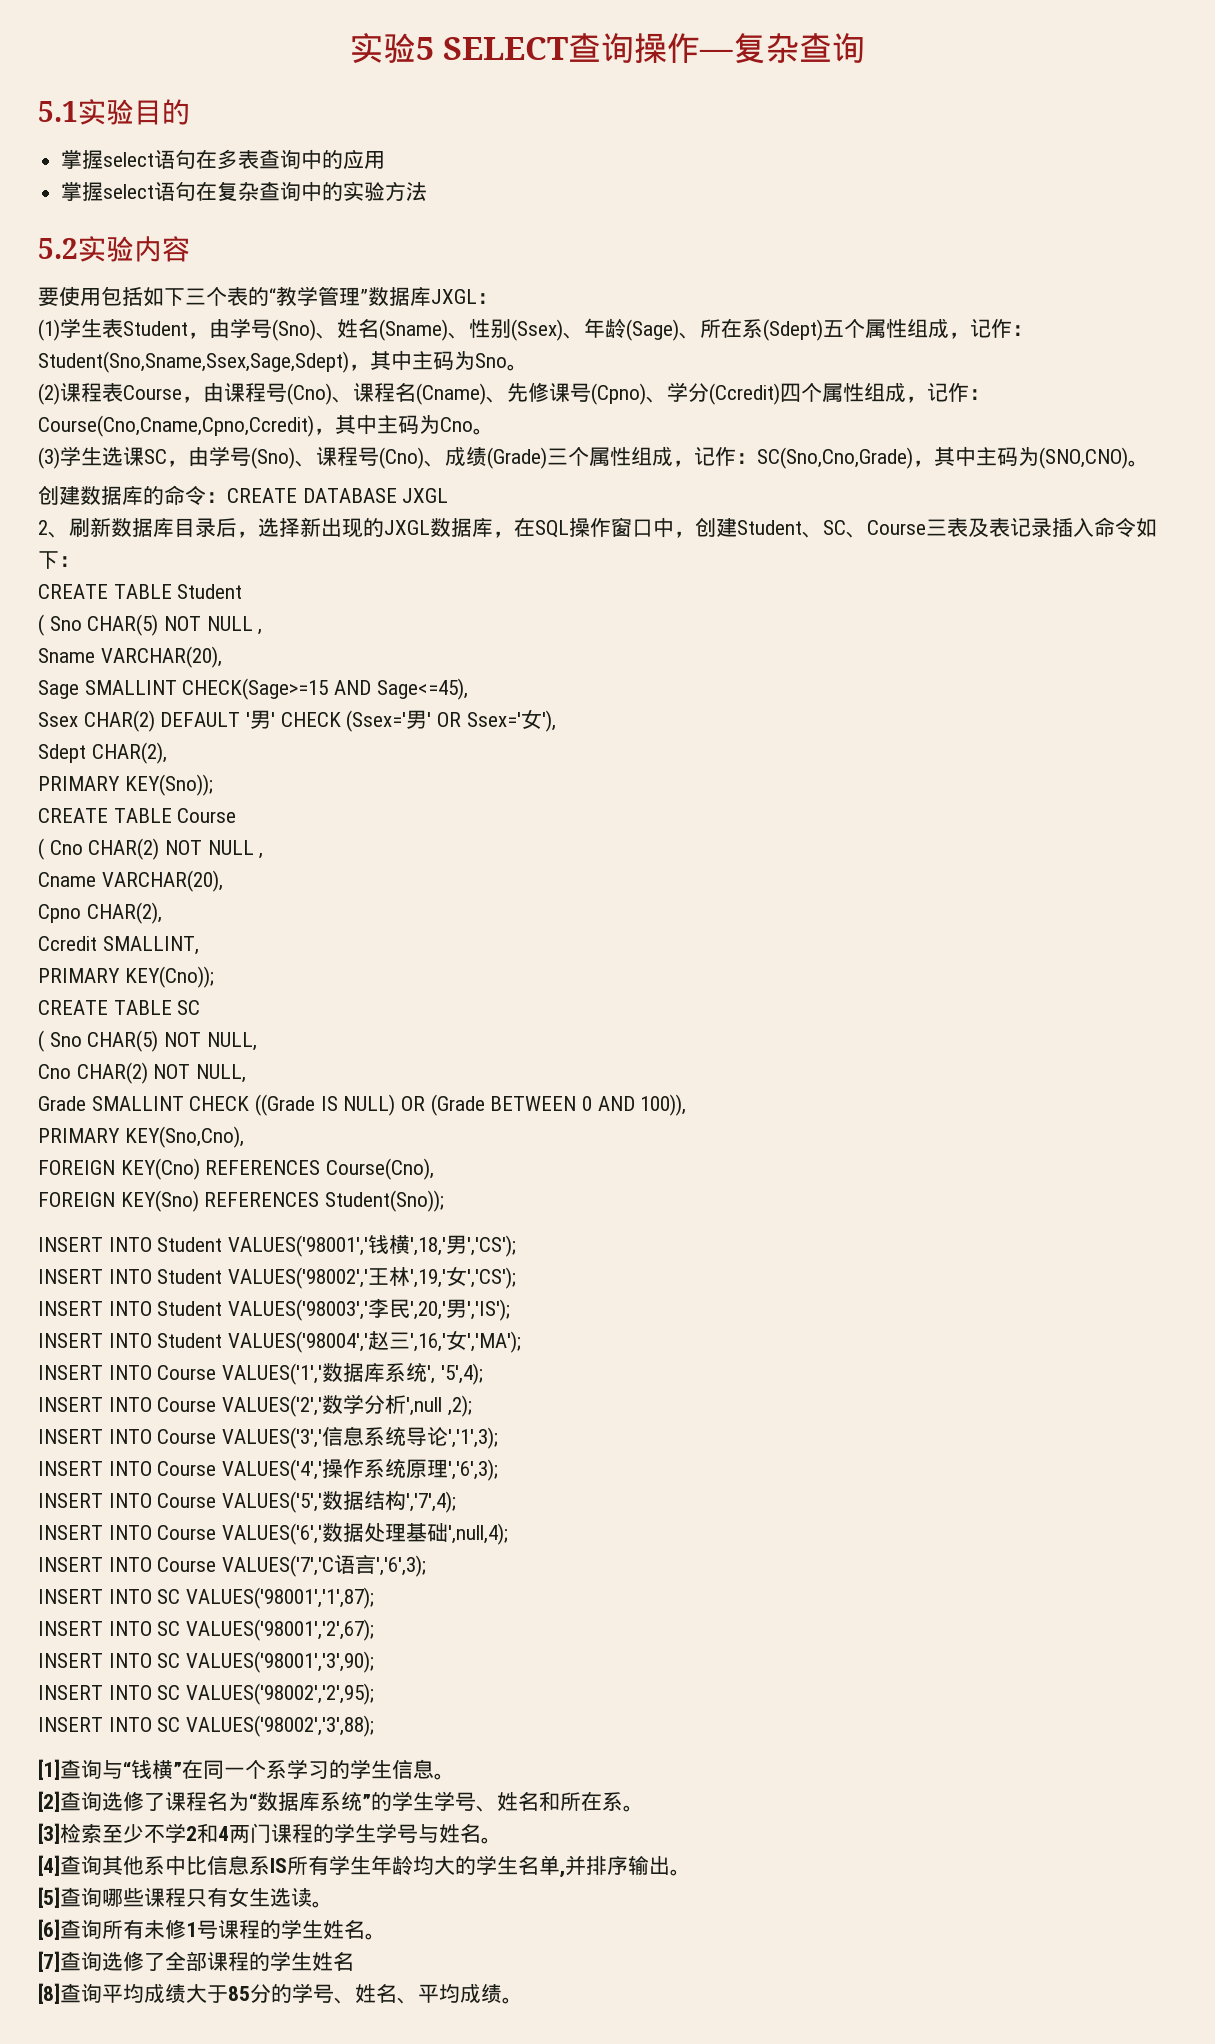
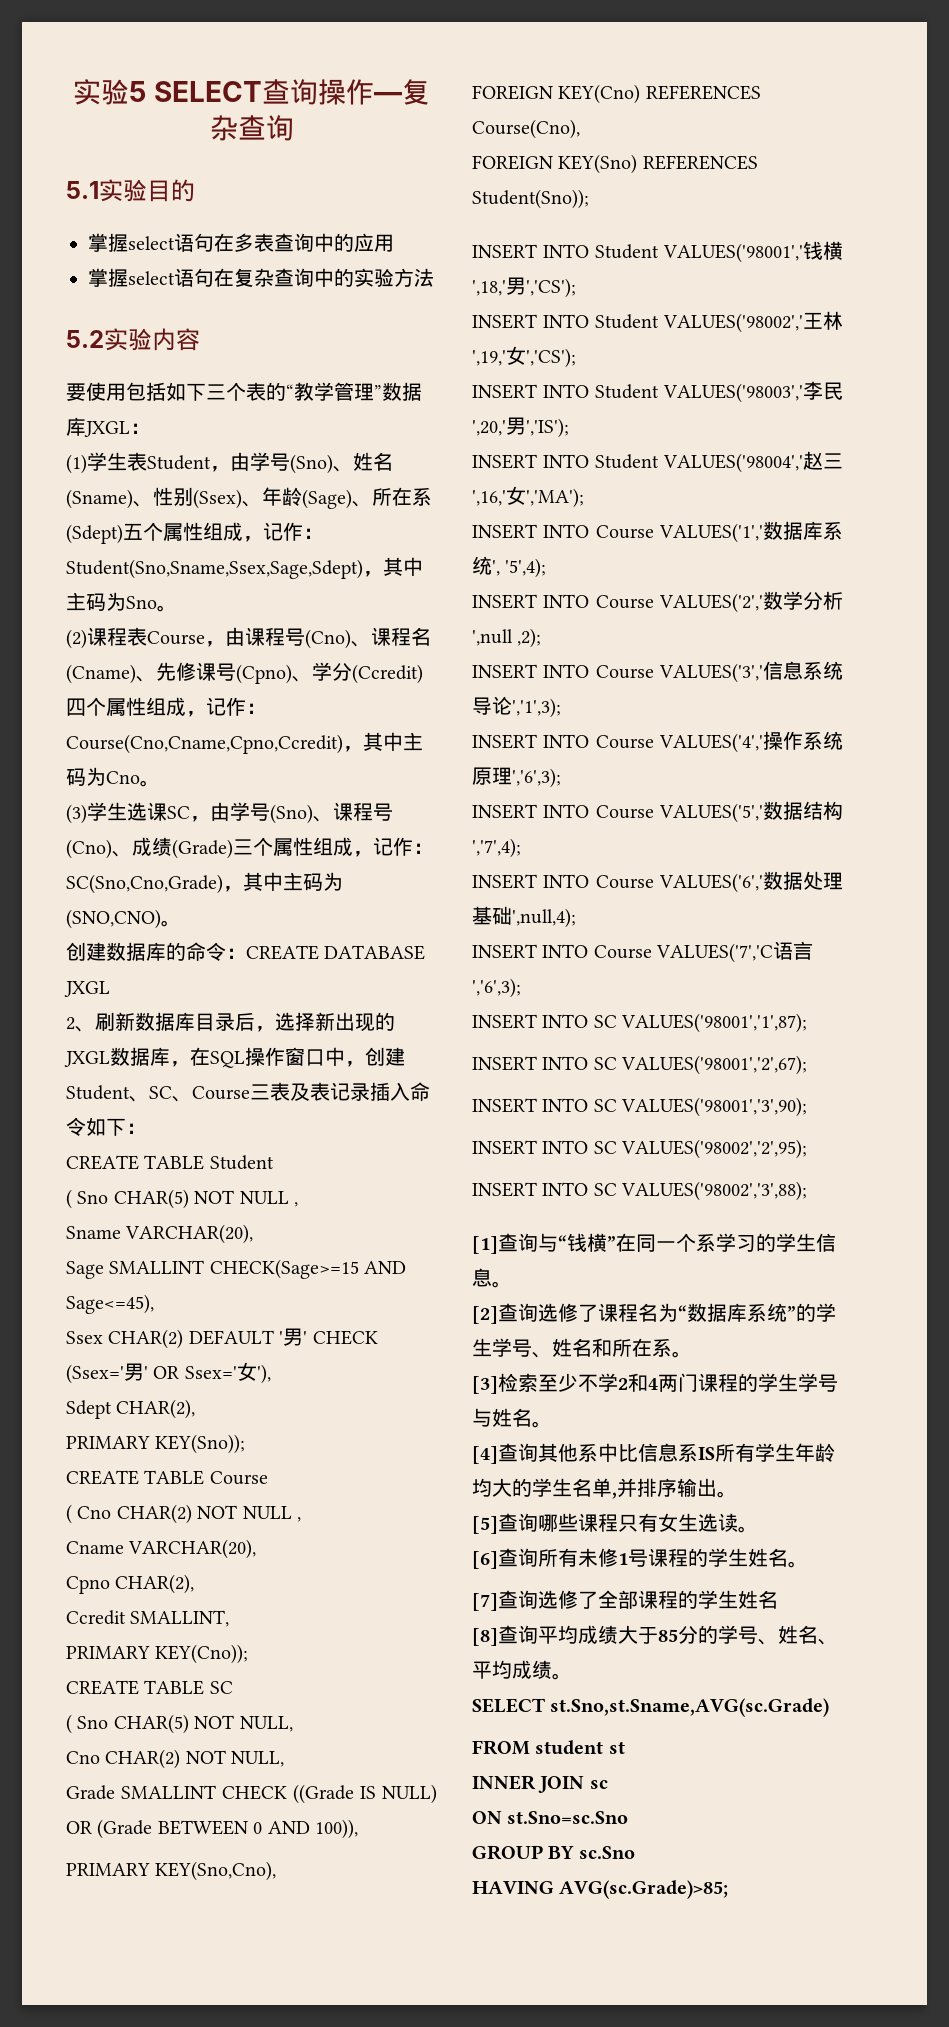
+ SELECT st.Sno,st.Sname,AVG(sc.Grade)
+ FROM student st
+ INNER JOIN sc
+ ON st.Sno=sc.Sno
+ GROUP BY sc.Sno
+ HAVING AVG(sc.Grade)>85;

